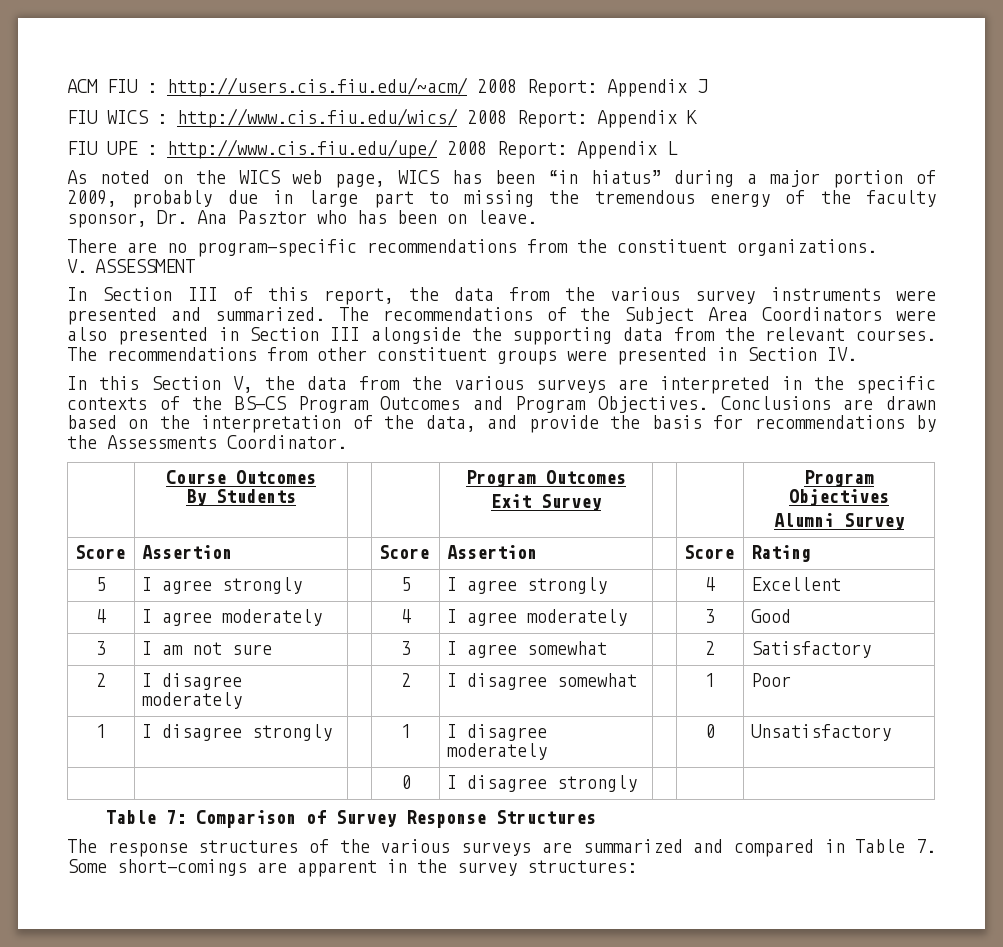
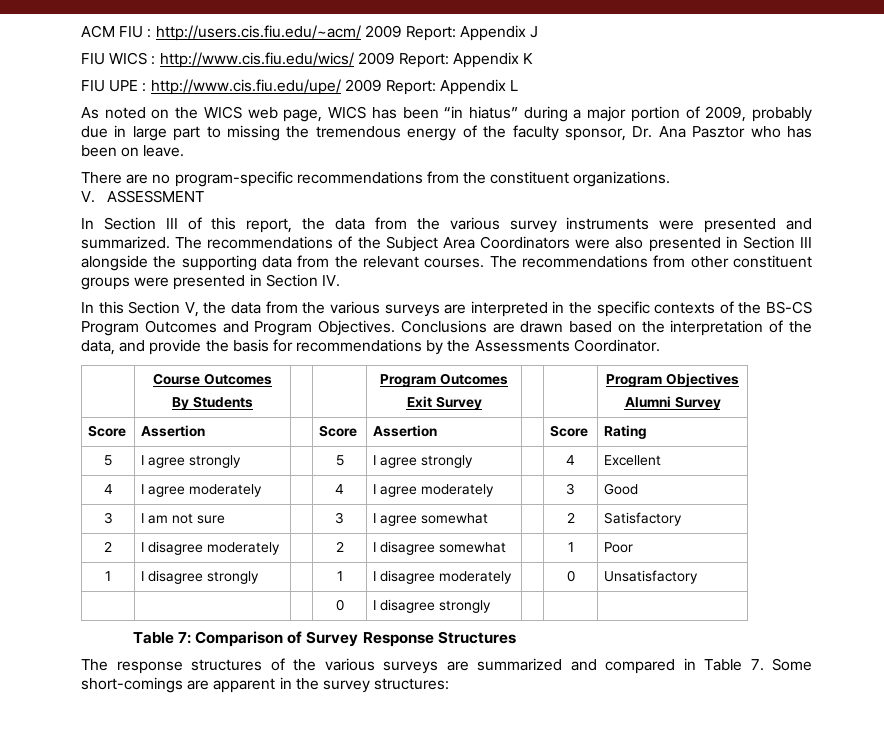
- ACM FIU : http://users.cis.fiu.edu/~acm/ 2008 Report: Appendix J
+ ACM FIU : http://users.cis.fiu.edu/~acm/ 2009 Report: Appendix J
- FIU WICS : http://www.cis.fiu.edu/wics/ 2008 Report: Appendix K
+ FIU WICS : http://www.cis.fiu.edu/wics/ 2009 Report: Appendix K
- FIU UPE : http://www.cis.fiu.edu/upe/ 2008 Report: Appendix L
+ FIU UPE : http://www.cis.fiu.edu/upe/ 2009 Report: Appendix L

